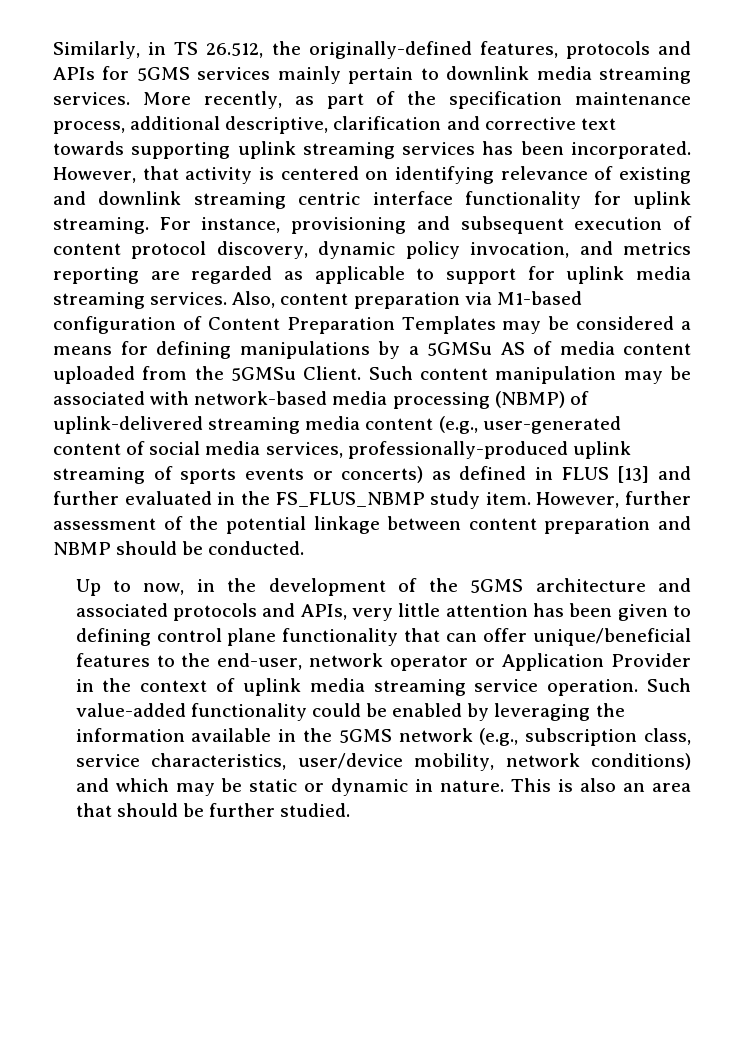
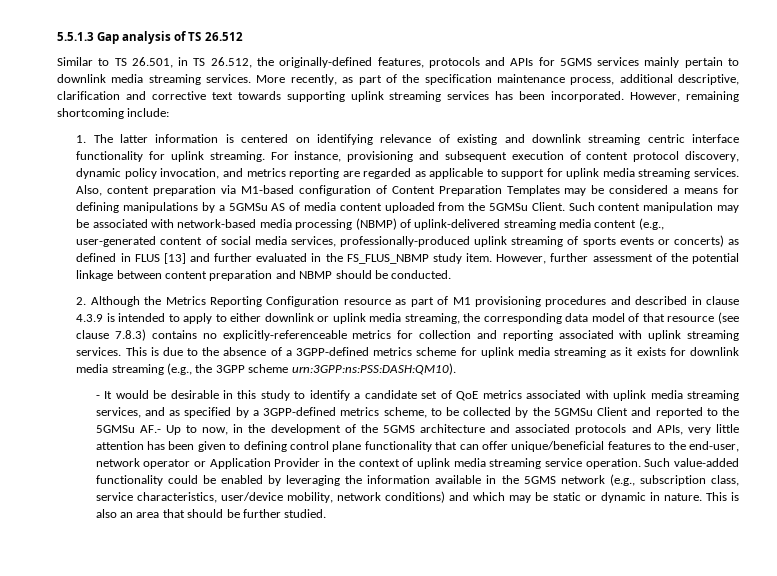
- Similarly, in TS 26.512, the originally-defined features, protocols and APIs for 5GMS services mainly pertain to downlink media streaming services.
+ 5.5.1.3 Gap analysis of TS 26.512
+ Similar to TS 26.501, in TS 26.512, the originally-defined features, protocols and APIs for 5GMS services mainly pertain to downlink media streaming services.
- However, that activity is centered on identifying relevance of existing and downlink streaming centric interface functionality for uplink streaming.
+ However, remaining shortcoming include:
+ 1. The latter information is centered on identifying relevance of existing and downlink streaming centric interface functionality for uplink streaming.
- Up to now, in the development of the 5GMS architecture and associated protocols and APIs, very little attention has been given to defining control plane functionality that can offer unique/beneficial features to the end-user, network operator or Application Provider in the context of uplink media streaming service operation.
+ 2. Although the Metrics Reporting Configuration resource as part of M1 provisioning procedures and described in clause 4.3.9 is intended to apply to either downlink or uplink media streaming, the corresponding data model of that resource (see clause 7.8.3) contains no explicitly-referenceable metrics for collection and reporting associated with uplink streaming services. This is due to the absence of a 3GPP-defined metrics scheme for uplink media streaming as it exists for downlink media streaming (e.g., the 3GPP scheme urn:3GPP:ns:PSS:DASH:QM10).
+ - It would be desirable in this study to identify a candidate set of QoE metrics associated with uplink media streaming services, and as specified by a 3GPP-defined metrics scheme, to be collected by the 5GMSu Client and reported to the 5GMSu AF.- Up to now, in the development of the 5GMS architecture and associated protocols and APIs, very little attention has been given to defining control plane functionality that can offer unique/beneficial features to the end-user, network operator or Application Provider in the context of uplink media streaming service operation.

